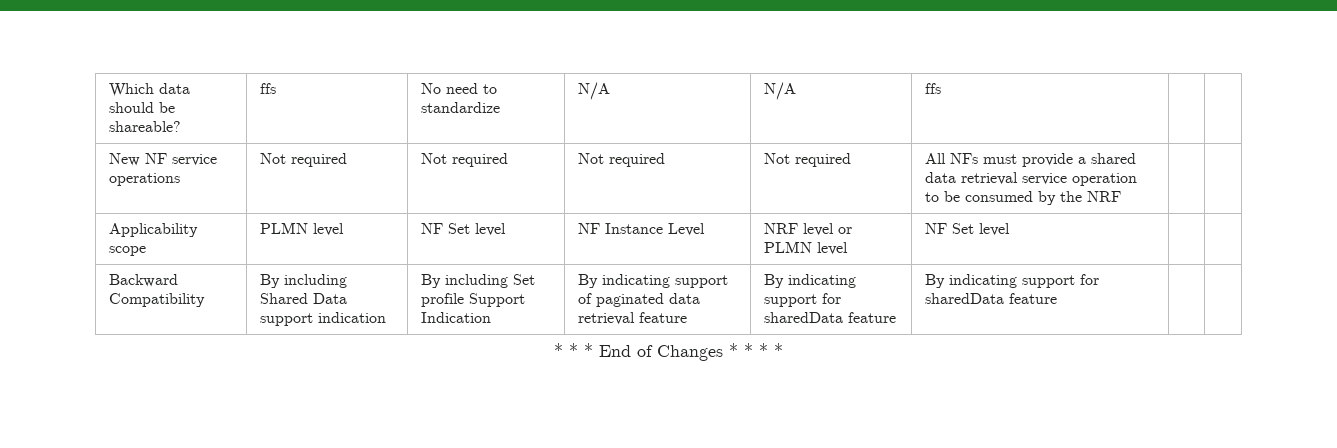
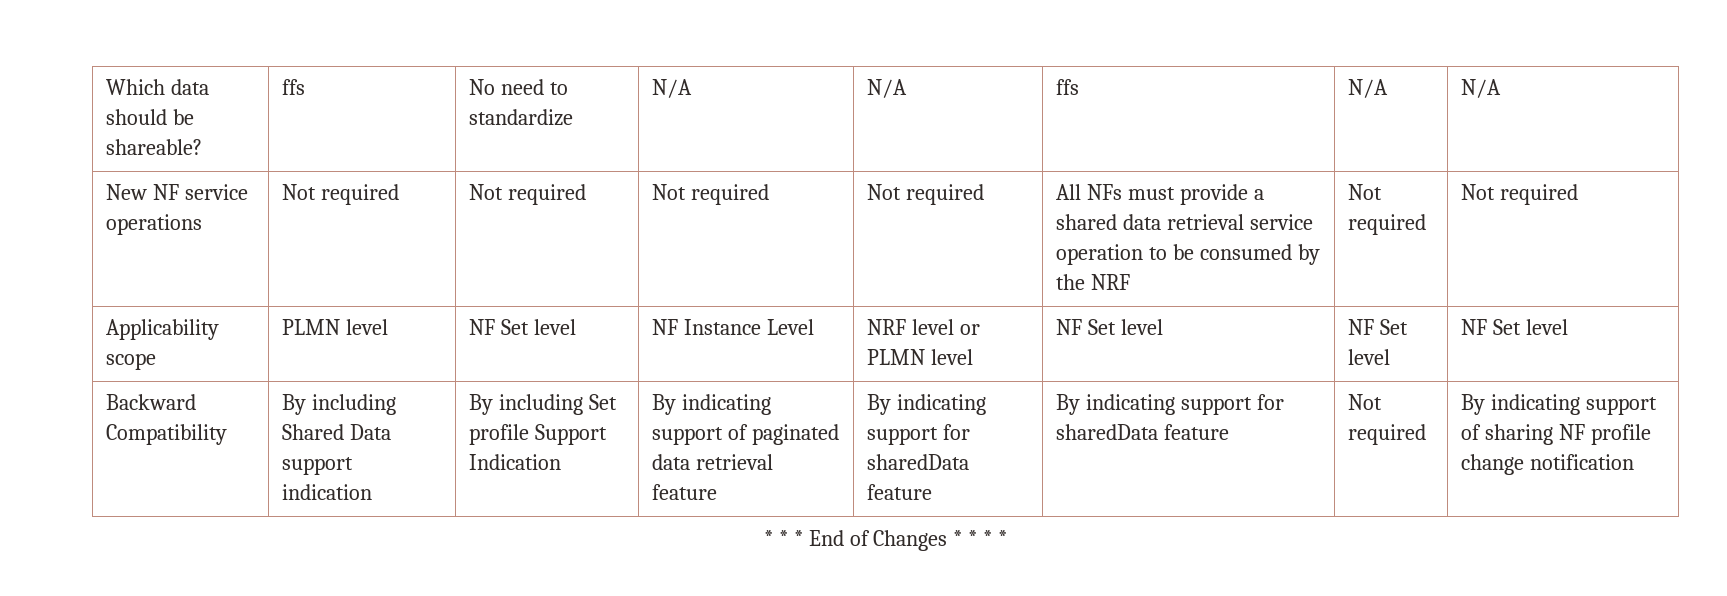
- Which data should be shareable? | ffs | No need to standardize | N/A | N/A | ffs | |
+ Which data should be shareable? | ffs | No need to standardize | N/A | N/A | ffs | N/A | N/A
- New NF service operations | Not required | Not required | Not required | Not required | All NFs must provide a shared data retrieval service operation to be consumed by the NRF | |
+ New NF service operations | Not required | Not required | Not required | Not required | All NFs must provide a shared data retrieval service operation to be consumed by the NRF | Not required | Not required
- Applicability scope | PLMN level | NF Set level | NF Instance Level | NRF level or PLMN level | NF Set level | |
+ Applicability scope | PLMN level | NF Set level | NF Instance Level | NRF level or PLMN level | NF Set level | NF Set level | NF Set level
+ Not required | By indicating support of sharing NF profile change notification

